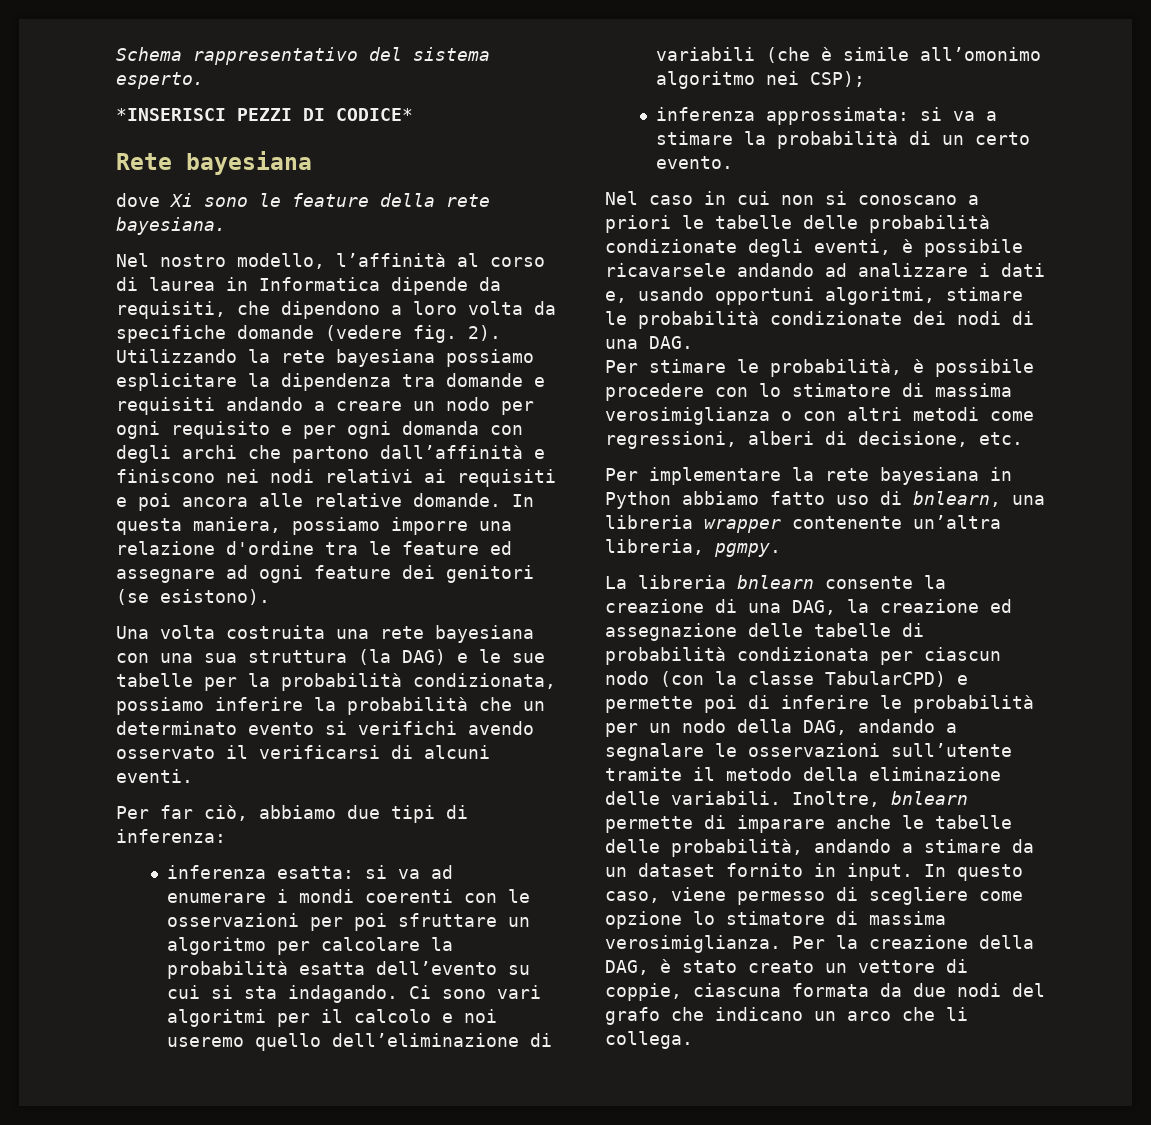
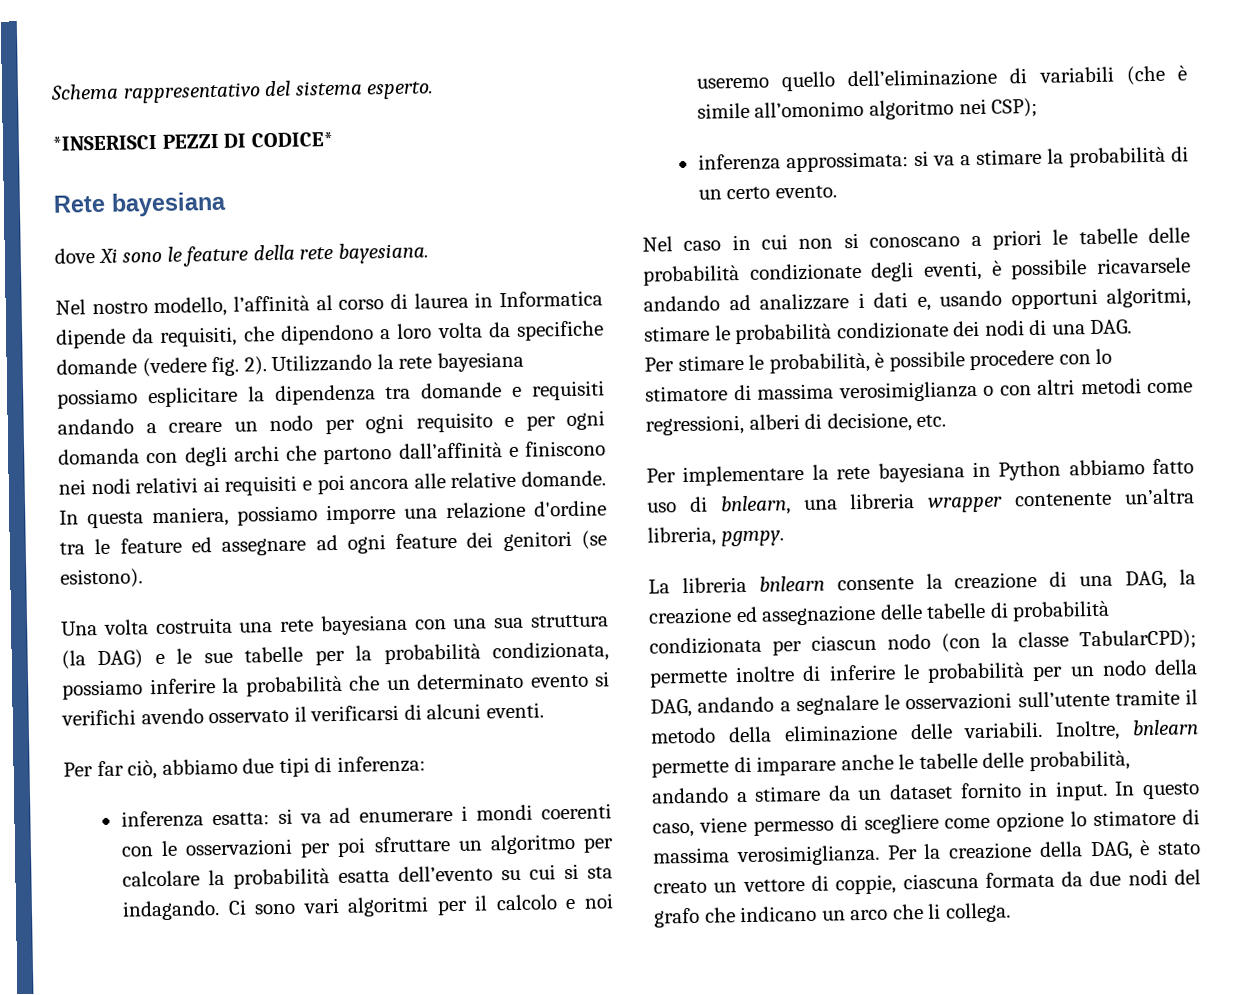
- La libreria bnlearn consente la creazione di una DAG, la creazione ed assegnazione delle tabelle di probabilità condizionata per ciascun nodo (con la classe TabularCPD) e permette poi di inferire le probabilità per un nodo della DAG, andando a segnalare le osservazioni sull’utente tramite il metodo della eliminazione delle variabili.
+ La libreria bnlearn consente la creazione di una DAG, la creazione ed assegnazione delle tabelle di probabilità condizionata per ciascun nodo (con la classe TabularCPD); permette inoltre di inferire le probabilità per un nodo della DAG, andando a segnalare le osservazioni sull’utente tramite il metodo della eliminazione delle variabili.

